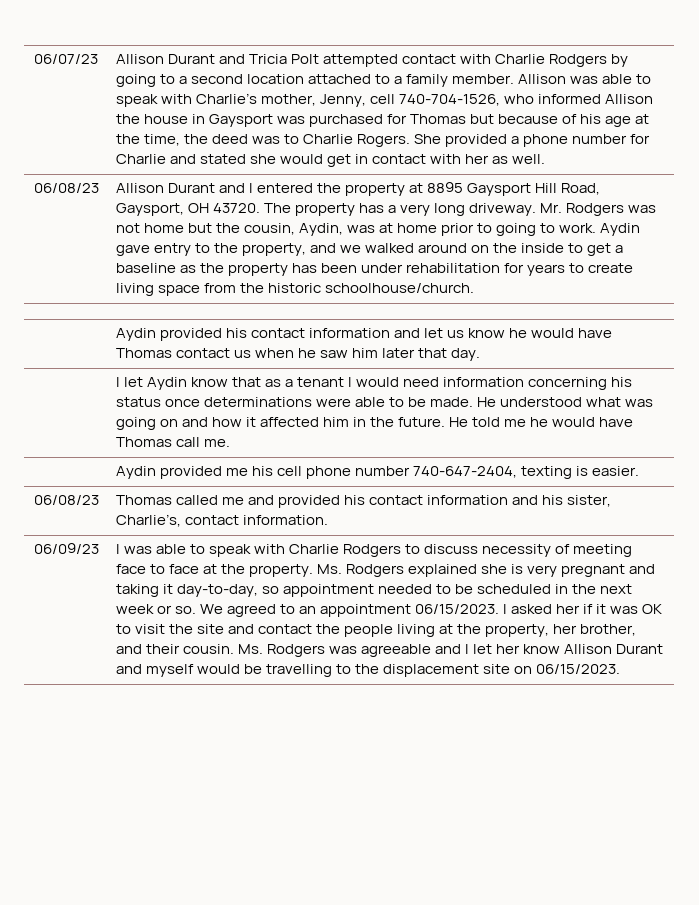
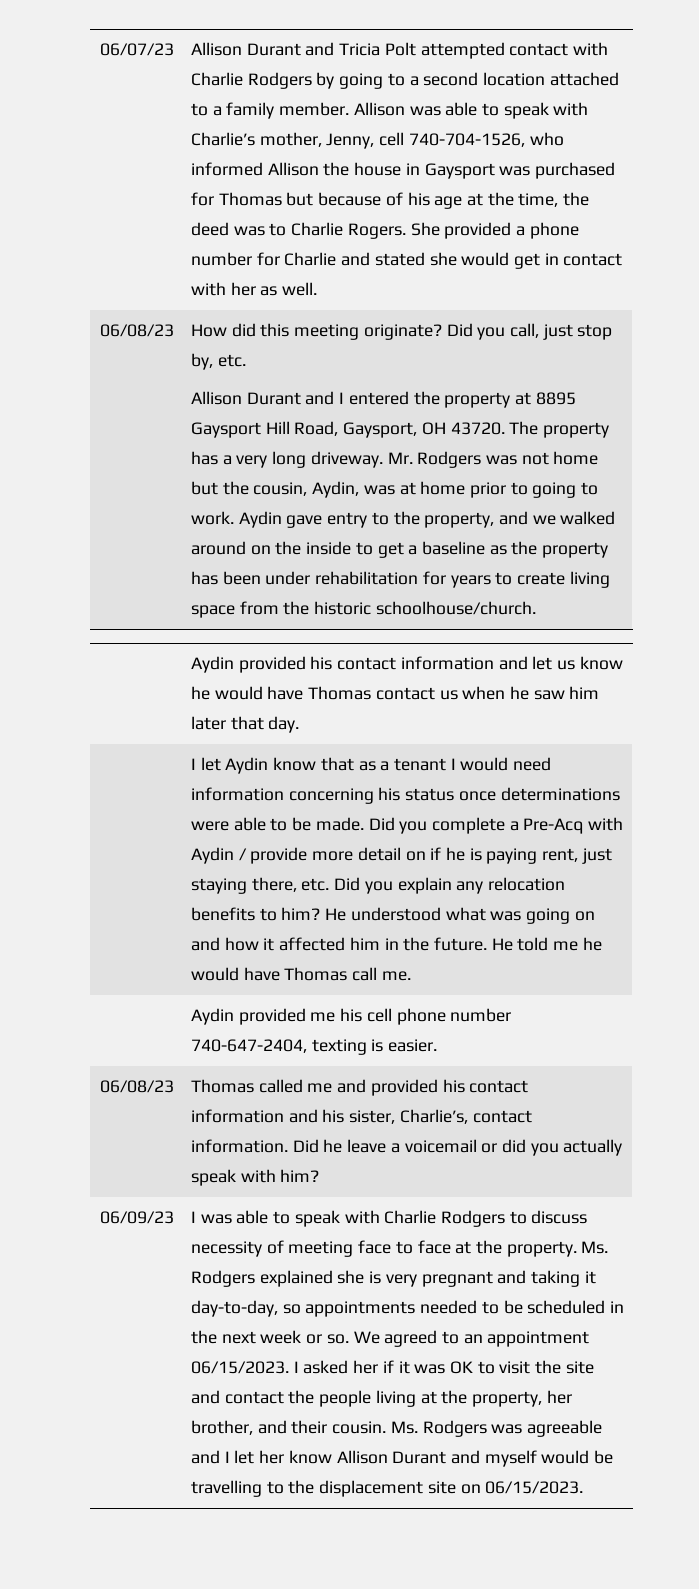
+ How did this meeting originate? Did you call, just stop by, etc.
+ Did you complete a Pre-Acq with Aydin / provide more detail on if he is paying rent, just staying there, etc. Did you explain any relocation benefits to him?
- 06/08/23 | Thomas called me and provided his contact information and his sister, Charlie’s, contact information.
+ 06/08/23 | Thomas called me and provided his contact information and his sister, Charlie’s, contact information. Did he leave a voicemail or did you actually speak with him?
- Ms. Rodgers explained she is very pregnant and taking it day-to-day, so appointment needed to be scheduled in the next week or so.
+ Ms. Rodgers explained she is very pregnant and taking it day-to-day, so appointments needed to be scheduled in the next week or so.

